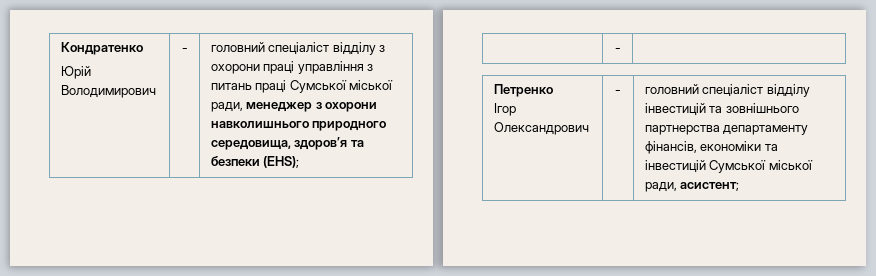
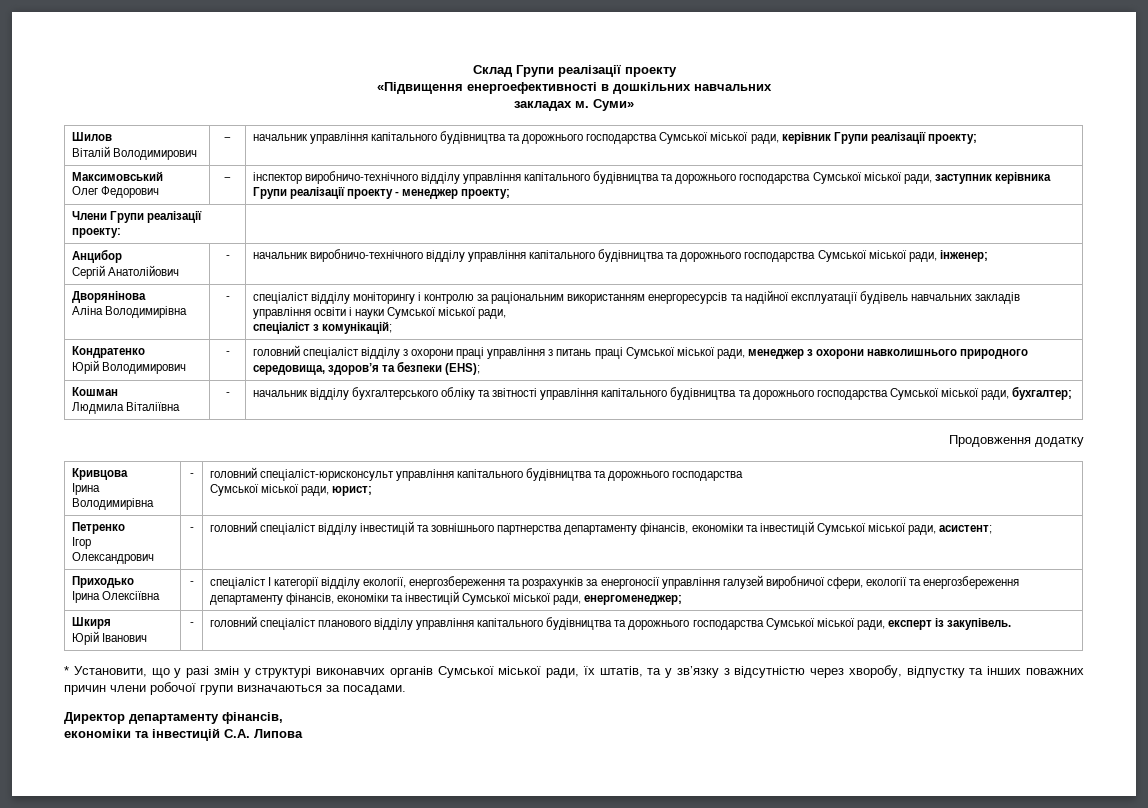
+ Склад Групи реалізації проекту
+ «Підвищення енергоефективності в дошкільних навчальних
+ закладах м. Суми»
+ Шилов
+ Віталій Володимирович | − | начальник управління капітального будівництва та дорожнього господарства Сумської міської ради, керівник Групи реалізації проекту;
+ Максимовський
+ Олег Федорович | − | інспектор виробничо-технічного відділу управління капітального будівництва та дорожнього господарства Сумської міської ради, заступник керівника Групи реалізації проекту - менеджер проекту;
+ Члени Групи реалізації проекту: |
+ Анцибор
+ Сергій Анатолійович | - | начальник виробничо-технічного відділу управління капітального будівництва та дорожнього господарства Сумської міської ради, інженер;
+ Дворянінова
+ Аліна Володимирівна | - | спеціаліст відділу моніторингу і контролю за раціональним використанням енергоресурсів та надійної експлуатації будівель навчальних закладів управління освіти і науки Сумської міської ради,
+ спеціаліст з комунікацій;
  Кондратенко
  Юрій Володимирович | - | головний спеціаліст відділу з охорони праці управління з питань праці Сумської міської ради, менеджер з охорони навколишнього природного середовища, здоров’я та безпеки (EHS);
- | - |
+ Кошман
+ Людмила Віталіївна | - | начальник відділу бухгалтерського обліку та звітності управління капітального будівництва та дорожнього господарства Сумської міської ради, бухгалтер;
+ Продовження додатку
+ Кривцова
+ Ірина Володимирівна | - | головний спеціаліст-юрисконсульт управління капітального будівництва та дорожнього господарства
+ Сумської міської ради, юрист;
+ Приходько
+ Ірина Олексіївна | - | спеціаліст І категорії відділу екології, енергозбереження та розрахунків за енергоносії управління галузей виробничої сфери, екології та енергозбереження департаменту фінансів, економіки та інвестицій Сумської міської ради, енергоменеджер;
+ Шкиря
+ Юрій Іванович | - | головний спеціаліст планового відділу управління капітального будівництва та дорожнього господарства Сумської міської ради, експерт із закупівель.
+ * Установити, що у разі змін у структурі виконавчих органів Сумської міської ради, їх штатів, та у зв’язку з відсутністю через хворобу, відпустку та інших поважних причин члени робочої групи визначаються за посадами.
+ Директор департаменту фінансів,
+ економіки та інвестицій С.А. Липова

